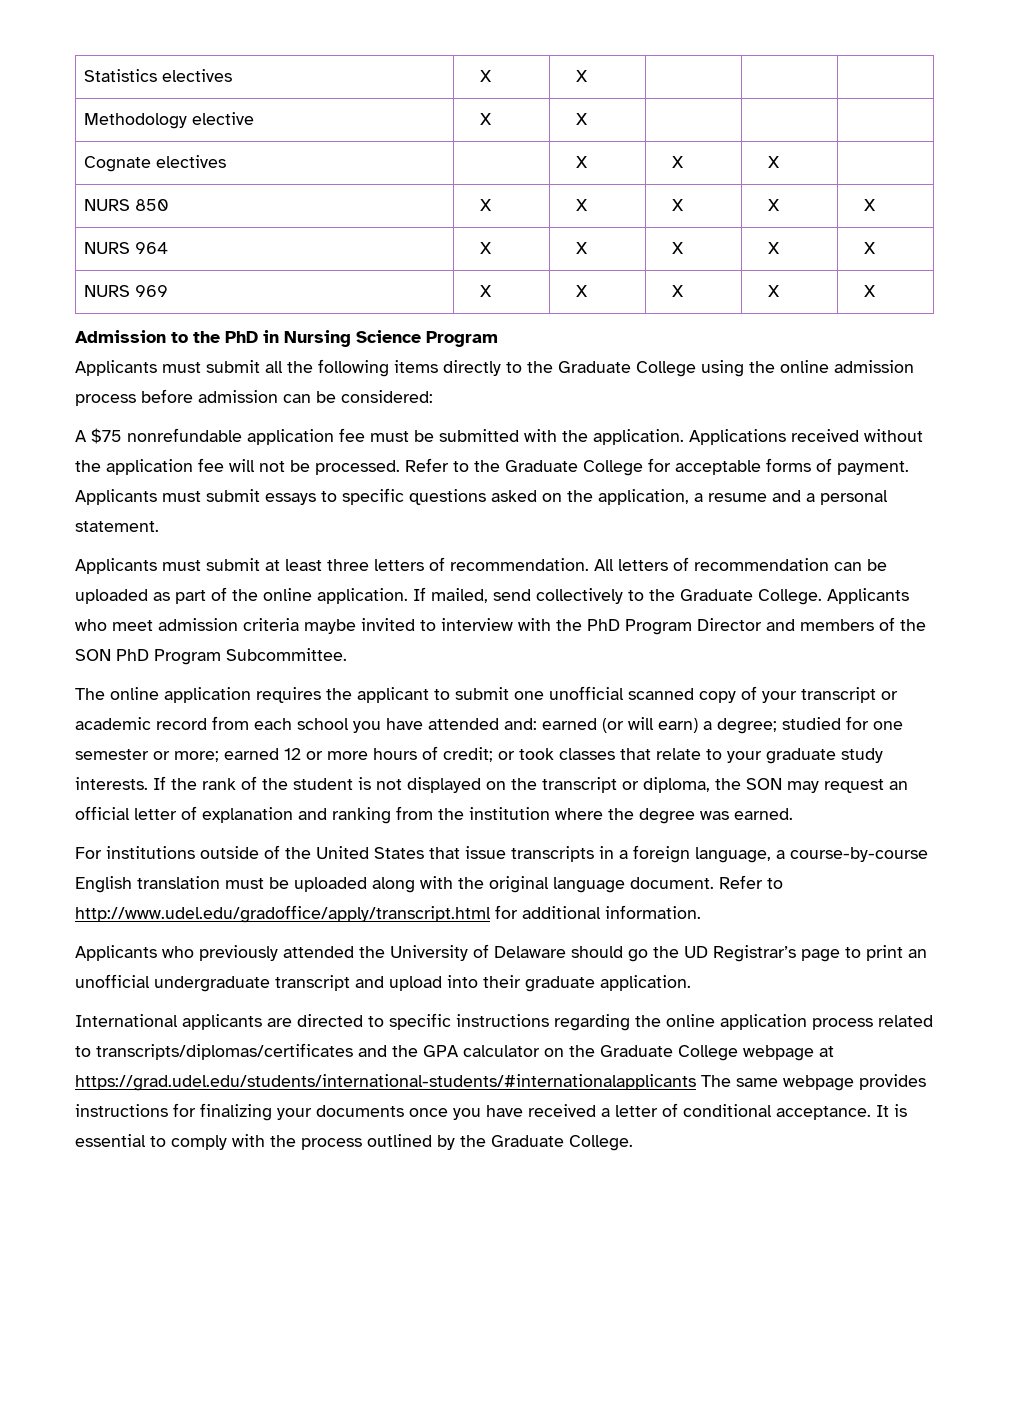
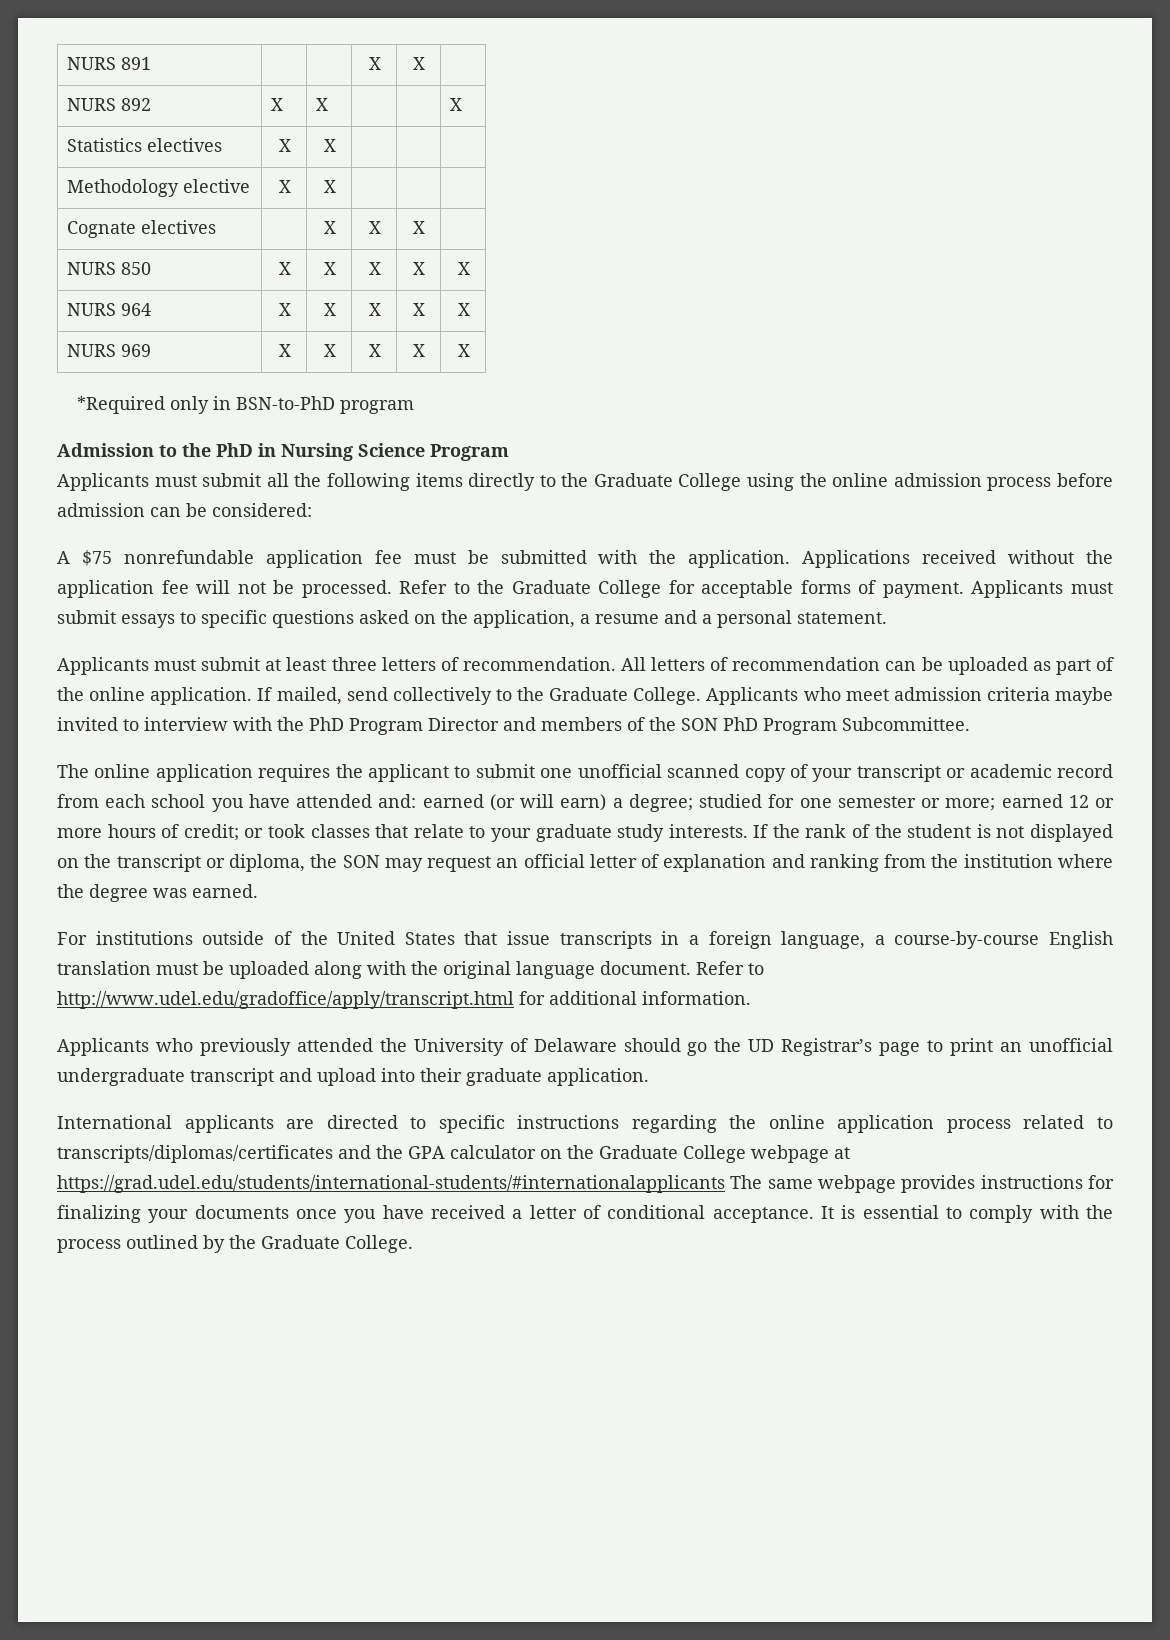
+ NURS 891 | | | X | X |
+ NURS 892 | X | X | | | X
+ *Required only in BSN-to-PhD program

